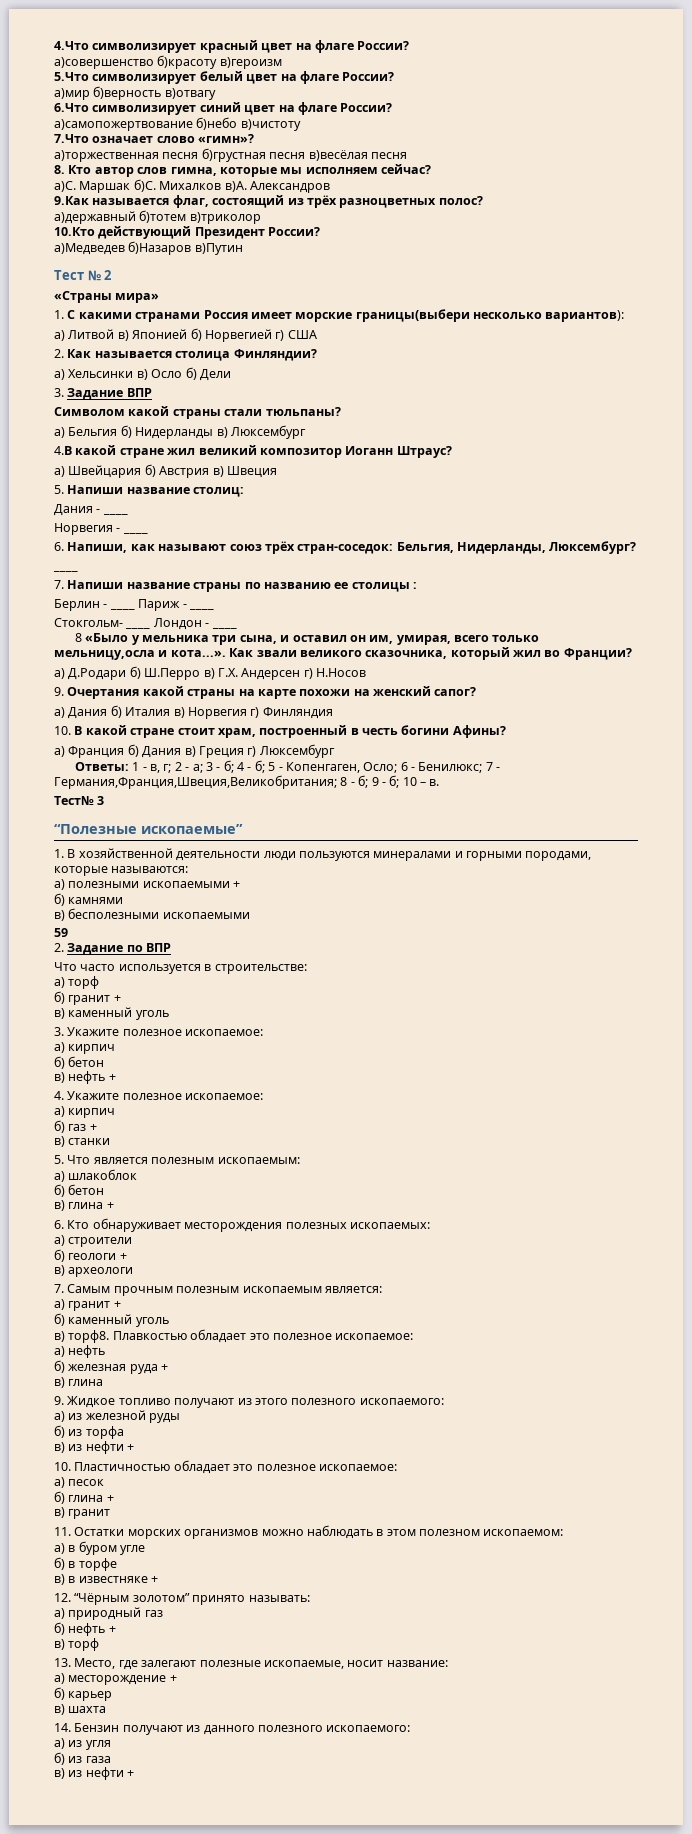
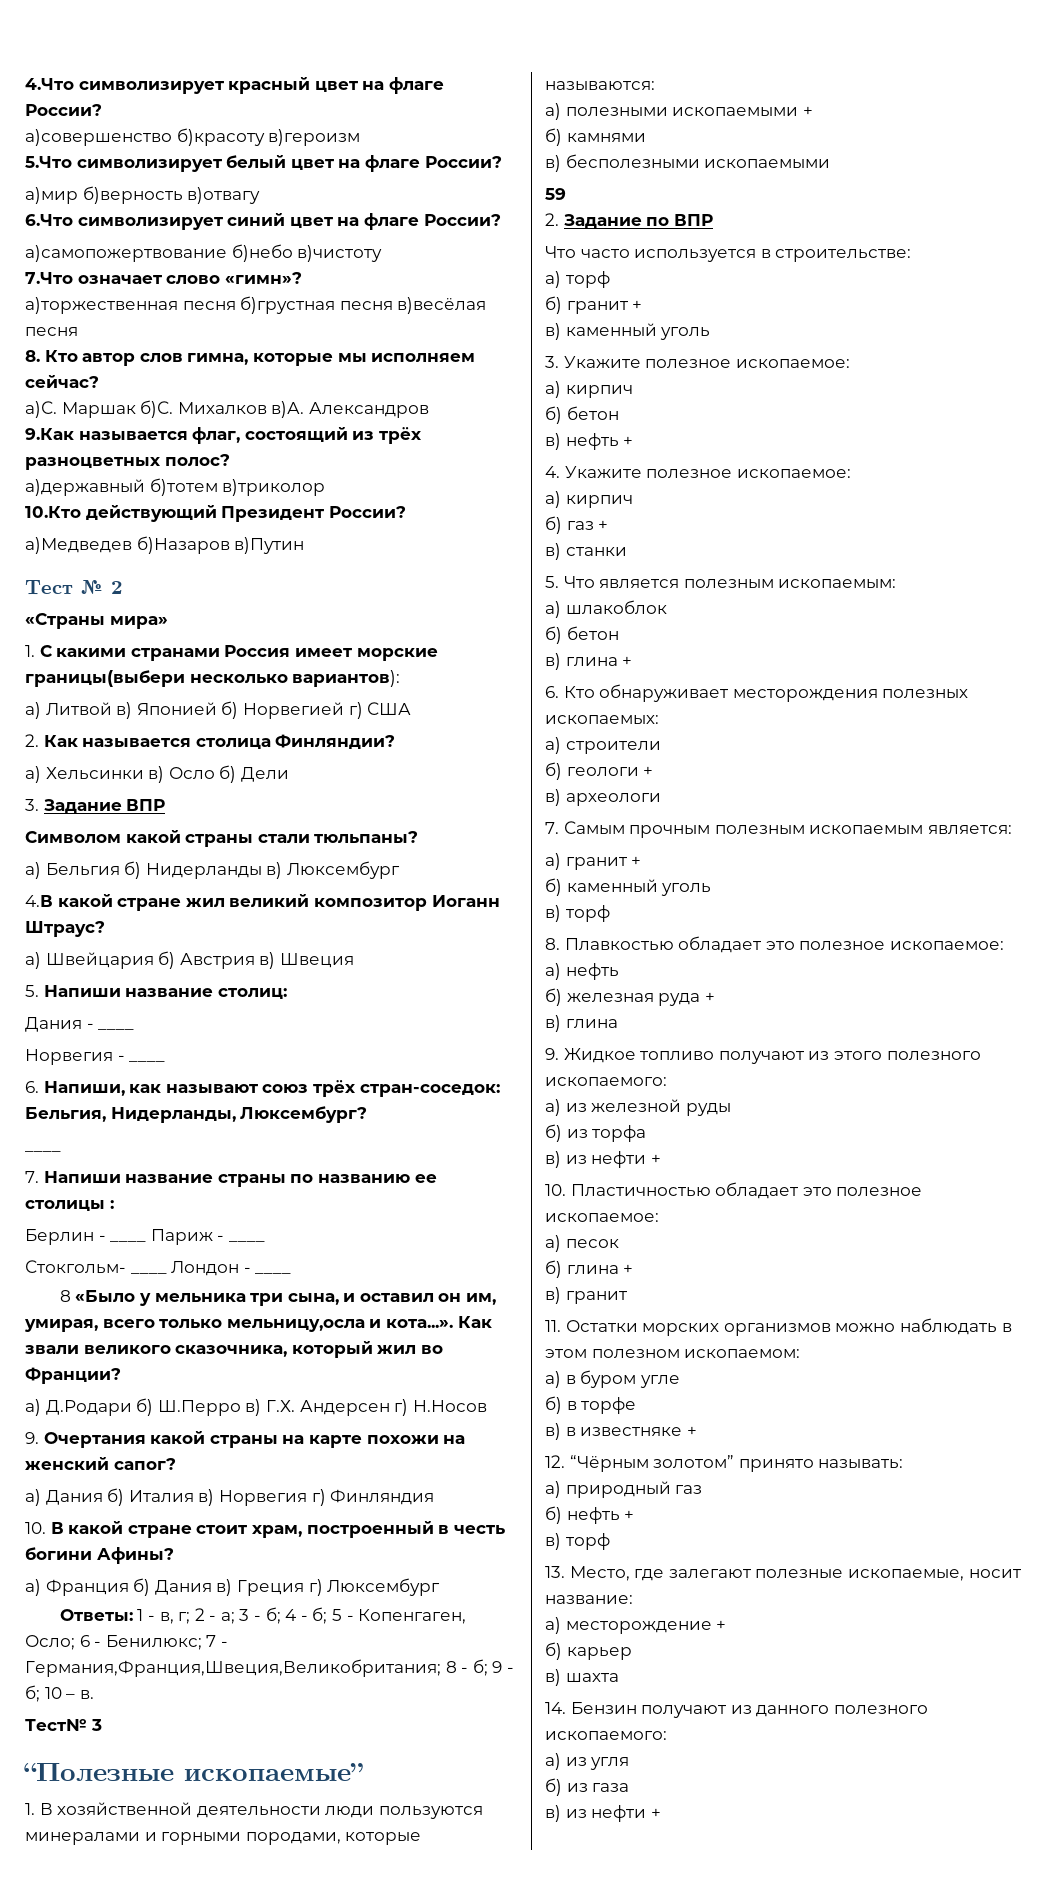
  б) каменный уголь
- в) торф8. Плавкостью обладает это полезное ископаемое:
+ в) торф
+ 8. Плавкостью обладает это полезное ископаемое:

